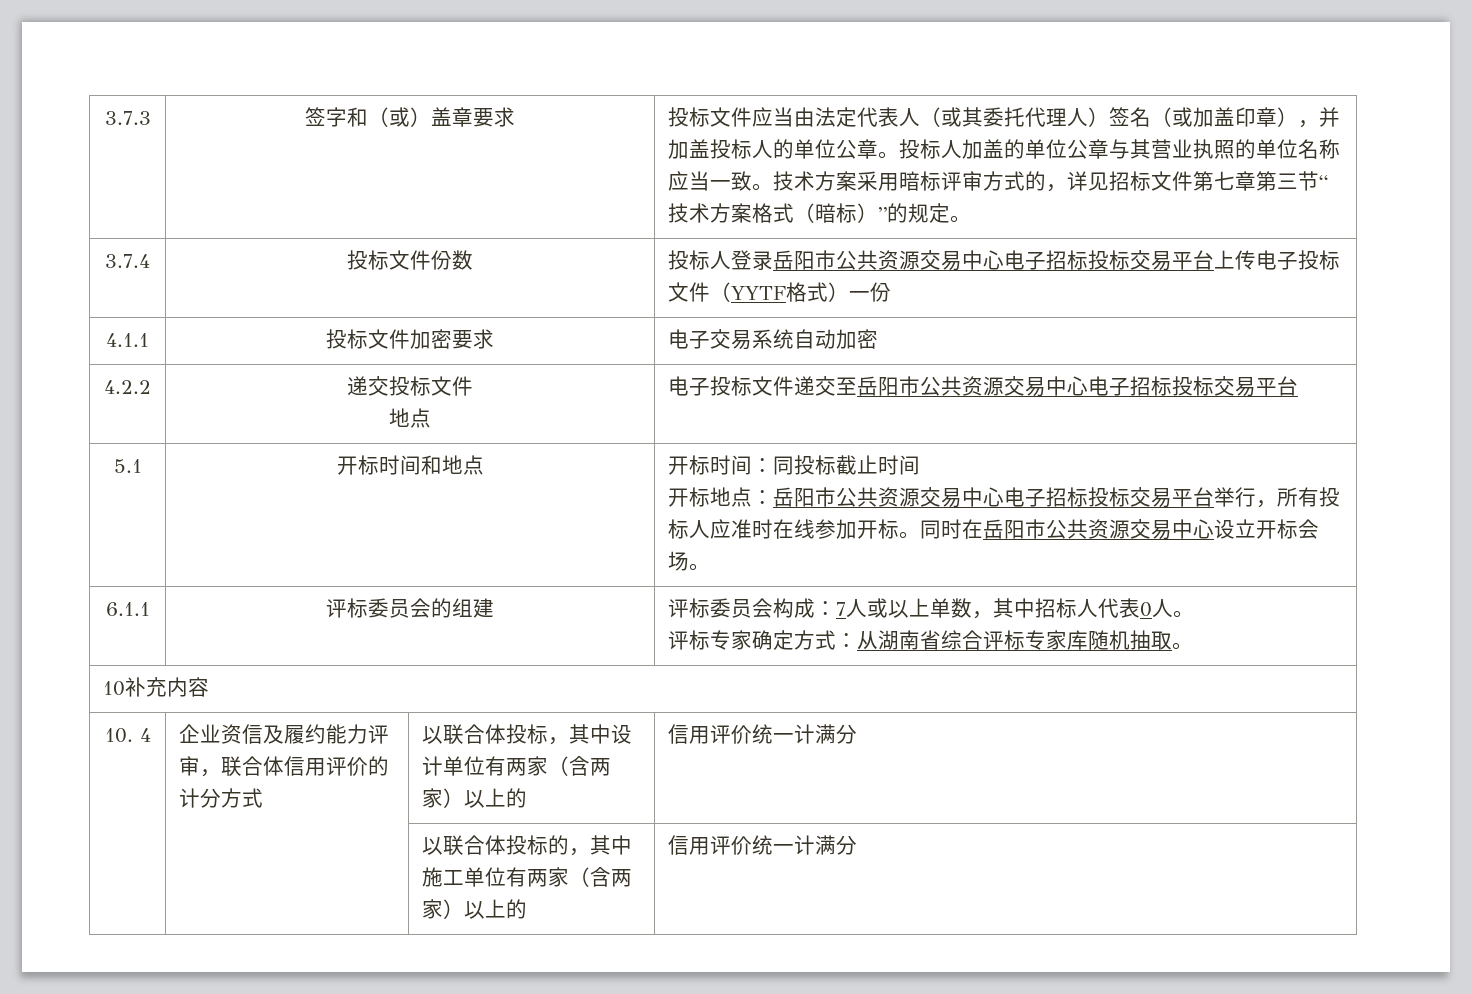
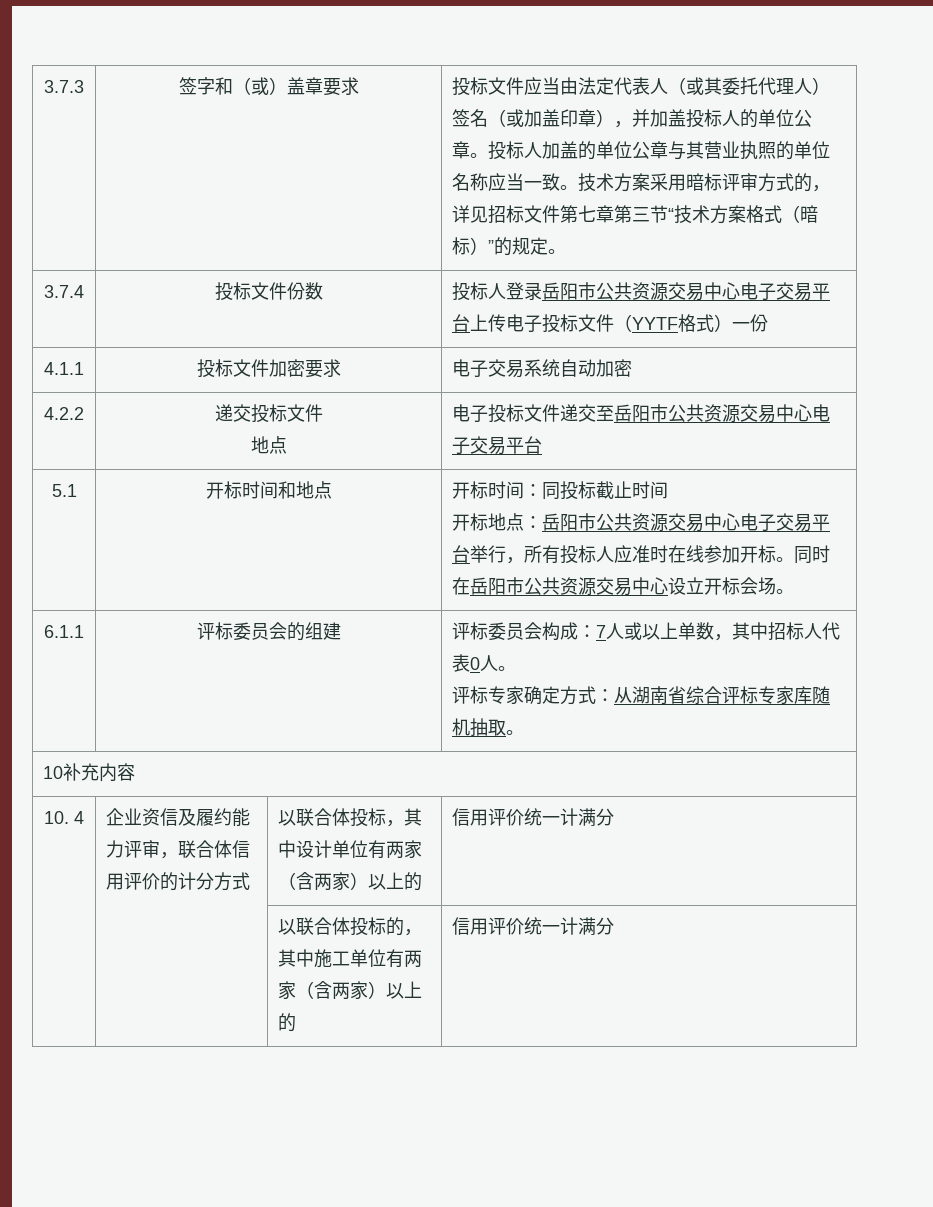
- 3.7.4 | 投标文件份数 | 投标人登录岳阳市公共资源交易中心电子招标投标交易平台上传电子投标文件（YYTF格式）一份
+ 3.7.4 | 投标文件份数 | 投标人登录岳阳市公共资源交易中心电子交易平台上传电子投标文件（YYTF格式）一份
  4.2.2 | 递交投标文件
- 地点 | 电子投标文件递交至岳阳市公共资源交易中心电子招标投标交易平台
+ 地点 | 电子投标文件递交至岳阳市公共资源交易中心电子交易平台
- 开标地点：岳阳市公共资源交易中心电子招标投标交易平台举行，所有投标人应准时在线参加开标。
+ 开标地点：岳阳市公共资源交易中心电子交易平台举行，所有投标人应准时在线参加开标。

